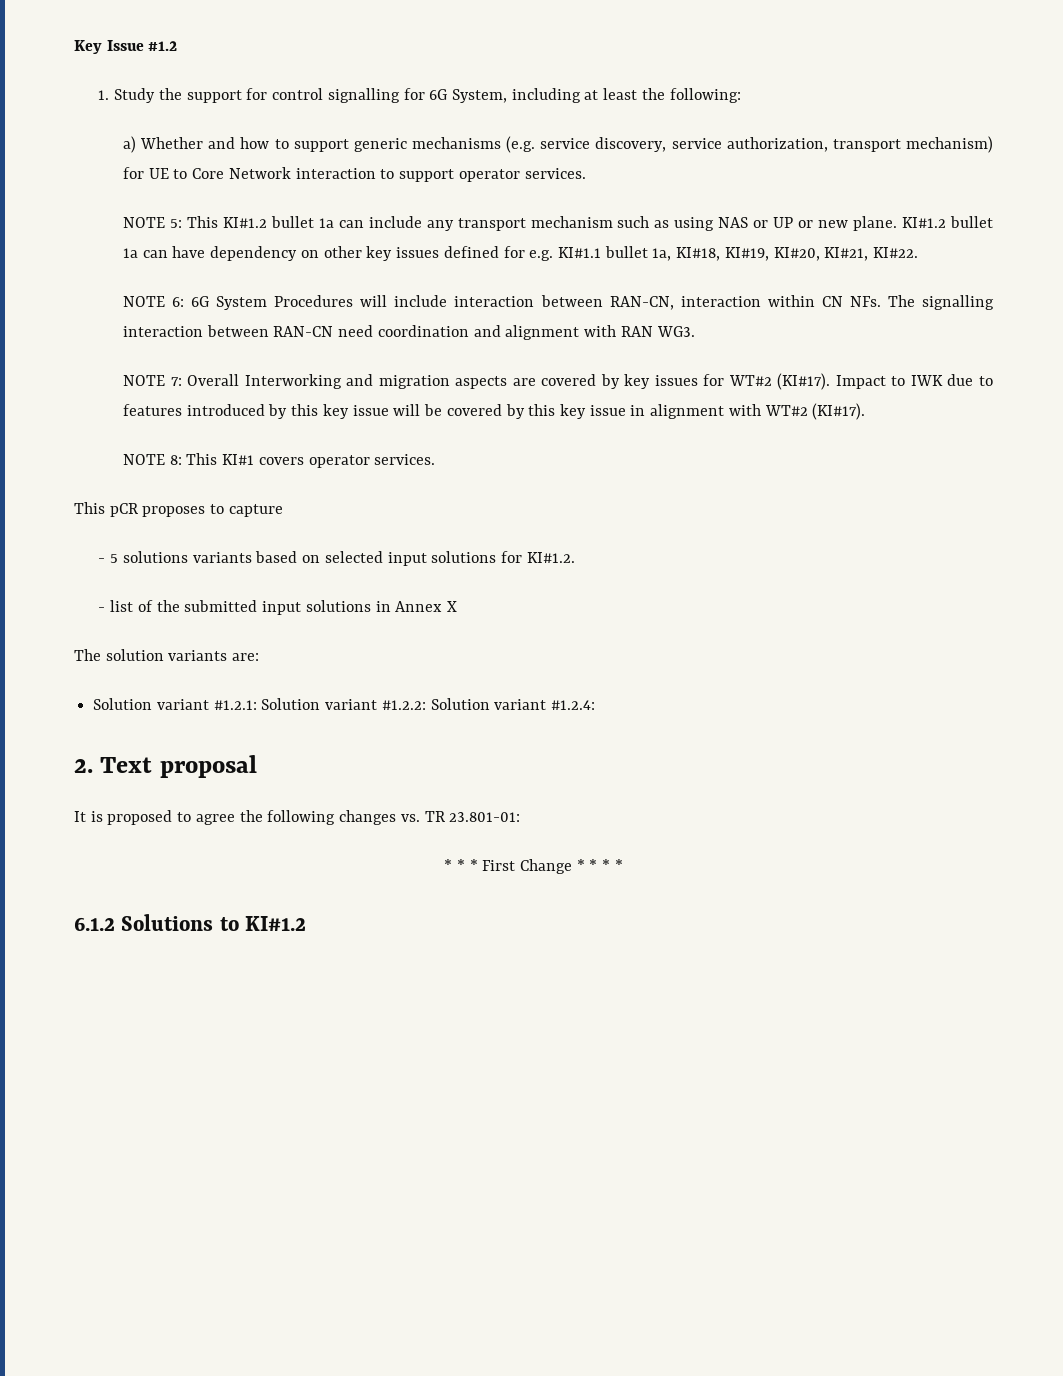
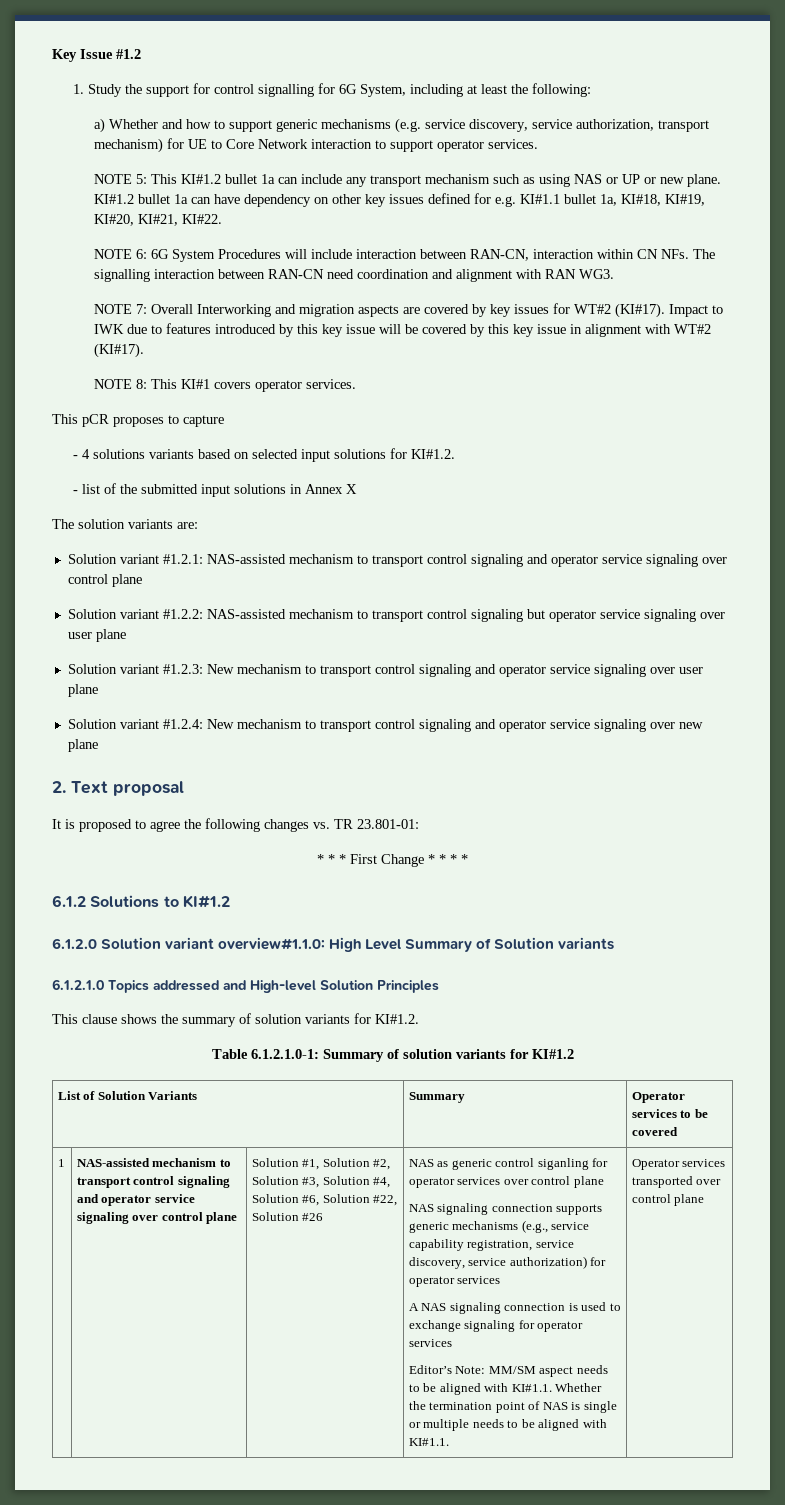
- - 5 solutions variants based on selected input solutions for KI#1.2.
+ - 4 solutions variants based on selected input solutions for KI#1.2.
- Solution variant #1.2.1: Solution variant #1.2.2: Solution variant #1.2.4:
+ Solution variant #1.2.1: NAS-assisted mechanism to transport control signaling and operator service signaling over control plane
+ Solution variant #1.2.2: NAS-assisted mechanism to transport control signaling but operator service signaling over user plane
+ Solution variant #1.2.3: New mechanism to transport control signaling and operator service signaling over user plane
+ Solution variant #1.2.4: New mechanism to transport control signaling and operator service signaling over new plane
+ 6.1.2.0 Solution variant overview#1.1.0: High Level Summary of Solution variants
+ 6.1.2.1.0 Topics addressed and High-level Solution Principles
+ This clause shows the summary of solution variants for KI#1.2.
+ Table 6.1.2.1.0-1: Summary of solution variants for KI#1.2
+ List of Solution Variants | Summary | Operator services to be covered
+ 1 | NAS-assisted mechanism to transport control signaling and operator service signaling over control plane | Solution #1, Solution #2, Solution #3, Solution #4, Solution #6, Solution #22, Solution #26 | NAS as generic control siganling for operator services over control plane
+ NAS signaling connection supports generic mechanisms (e.g., service capability registration, service discovery, service authorization) for operator services
+ A NAS signaling connection is used to exchange signaling for operator services
+ Editor’s Note: MM/SM aspect needs to be aligned with KI#1.1. Whether the termination point of NAS is single or multiple needs to be aligned with KI#1.1. | Operator services transported over control plane

